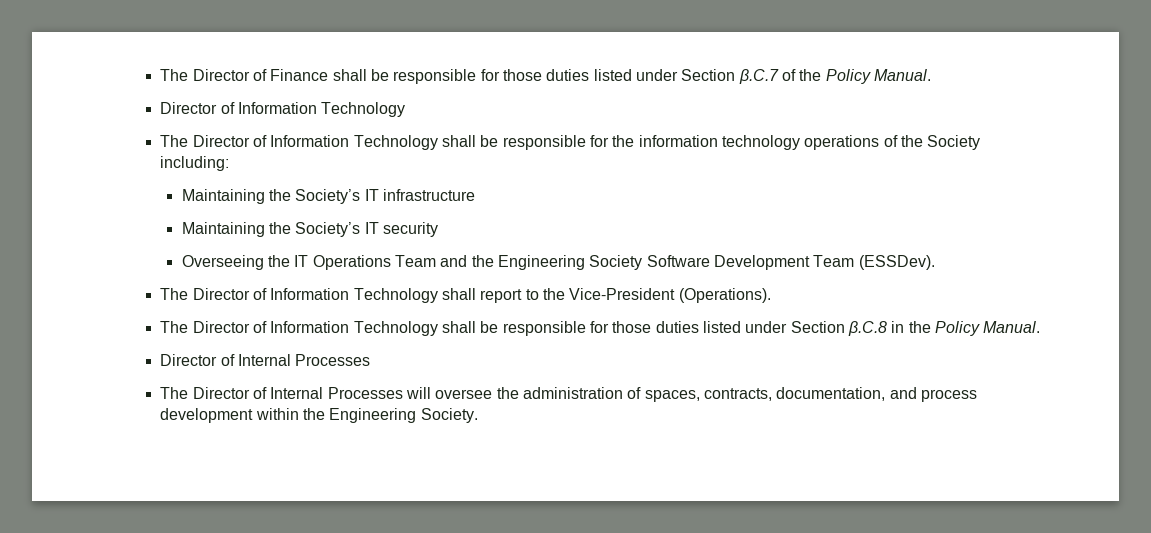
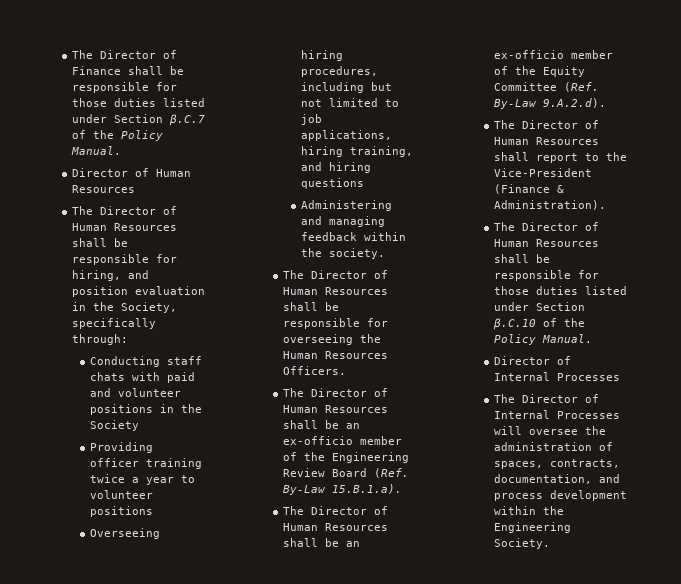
  The Director of Finance shall be responsible for those duties listed under Section β.C.7 of the Policy Manual.
- Director of Information Technology
- The Director of Information Technology shall be responsible for the information technology operations of the Society including:
- Maintaining the Society’s IT infrastructure
- Maintaining the Society’s IT security
- Overseeing the IT Operations Team and the Engineering Society Software Development Team (ESSDev).
- The Director of Information Technology shall report to the Vice-President (Operations).
- The Director of Information Technology shall be responsible for those duties listed under Section β.C.8 in the Policy Manual.
+ Director of Human Resources
+ The Director of Human Resources shall be responsible for hiring, and position evaluation in the Society, specifically through:
+ Conducting staff chats with paid and volunteer positions in the Society
+ Providing officer training twice a year to volunteer positions
+ Overseeing hiring procedures, including but not limited to job applications, hiring training, and hiring questions
+ Administering and managing feedback within the society.
+ The Director of Human Resources shall be responsible for overseeing the Human Resources Officers.
+ The Director of Human Resources shall be an ex-officio member of the Engineering Review Board (Ref. By-Law 15.B.1.a).
+ The Director of Human Resources shall be an ex-officio member of the Equity Committee (Ref. By-Law 9.A.2.d).
+ The Director of Human Resources shall report to the Vice-President (Finance & Administration).
+ The Director of Human Resources shall be responsible for those duties listed under Section β.C.10 of the Policy Manual.

